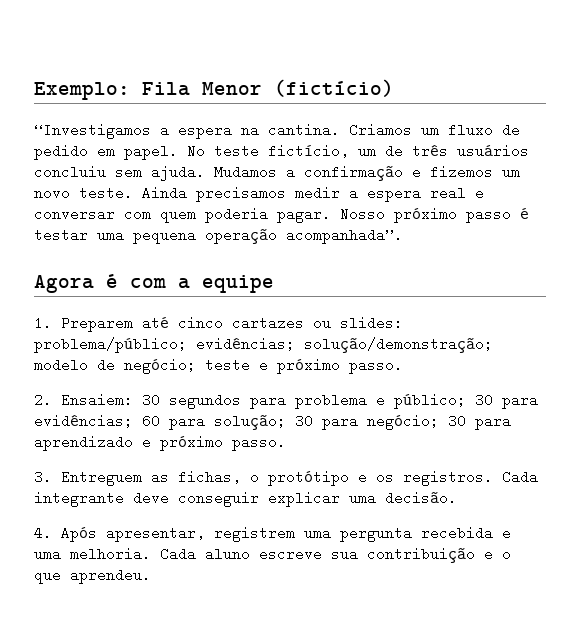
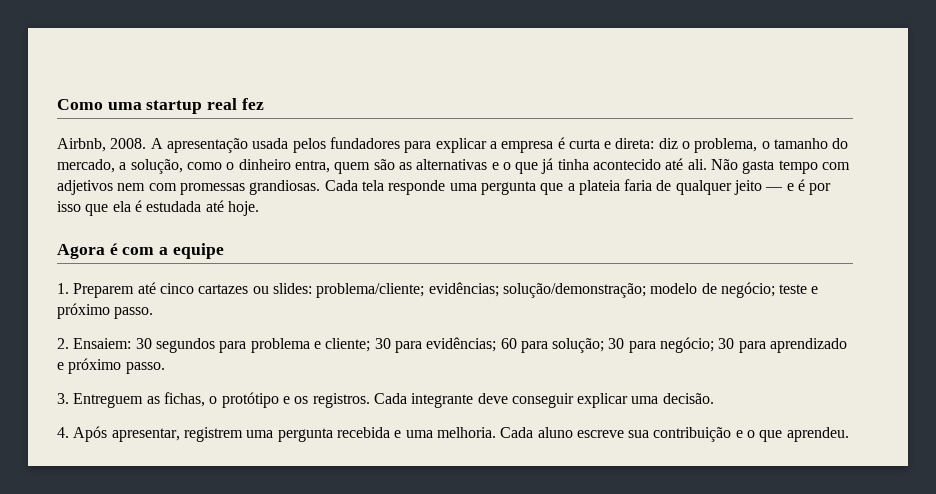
- Exemplo: Fila Menor (fictício)
- “Investigamos a espera na cantina. Criamos um fluxo de pedido em papel. No teste fictício, um de três usuários concluiu sem ajuda. Mudamos a confirmação e fizemos um novo teste. Ainda precisamos medir a espera real e conversar com quem poderia pagar. Nosso próximo passo é testar uma pequena operação acompanhada”.
+ Como uma startup real fez
+ Airbnb, 2008. A apresentação usada pelos fundadores para explicar a empresa é curta e direta: diz o problema, o tamanho do mercado, a solução, como o dinheiro entra, quem são as alternativas e o que já tinha acontecido até ali. Não gasta tempo com adjetivos nem com promessas grandiosas. Cada tela responde uma pergunta que a plateia faria de qualquer jeito — e é por isso que ela é estudada até hoje.
- 1. Preparem até cinco cartazes ou slides: problema/público; evidências; solução/demonstração; modelo de negócio; teste e próximo passo.
+ 1. Preparem até cinco cartazes ou slides: problema/cliente; evidências; solução/demonstração; modelo de negócio; teste e próximo passo.
- 2. Ensaiem: 30 segundos para problema e público; 30 para evidências; 60 para solução; 30 para negócio; 30 para aprendizado e próximo passo.
+ 2. Ensaiem: 30 segundos para problema e cliente; 30 para evidências; 60 para solução; 30 para negócio; 30 para aprendizado e próximo passo.

